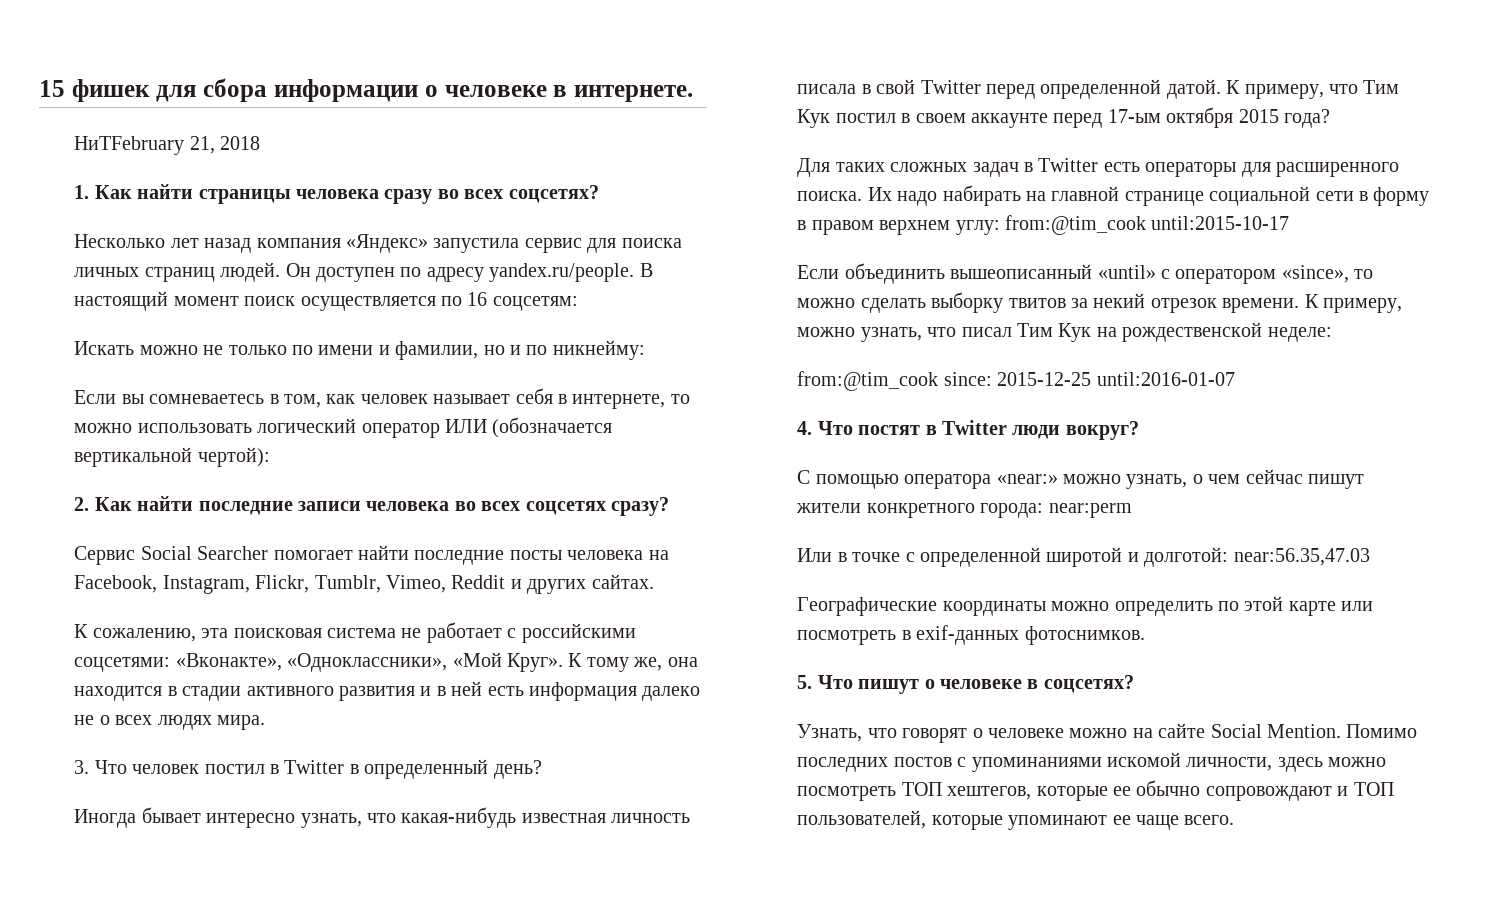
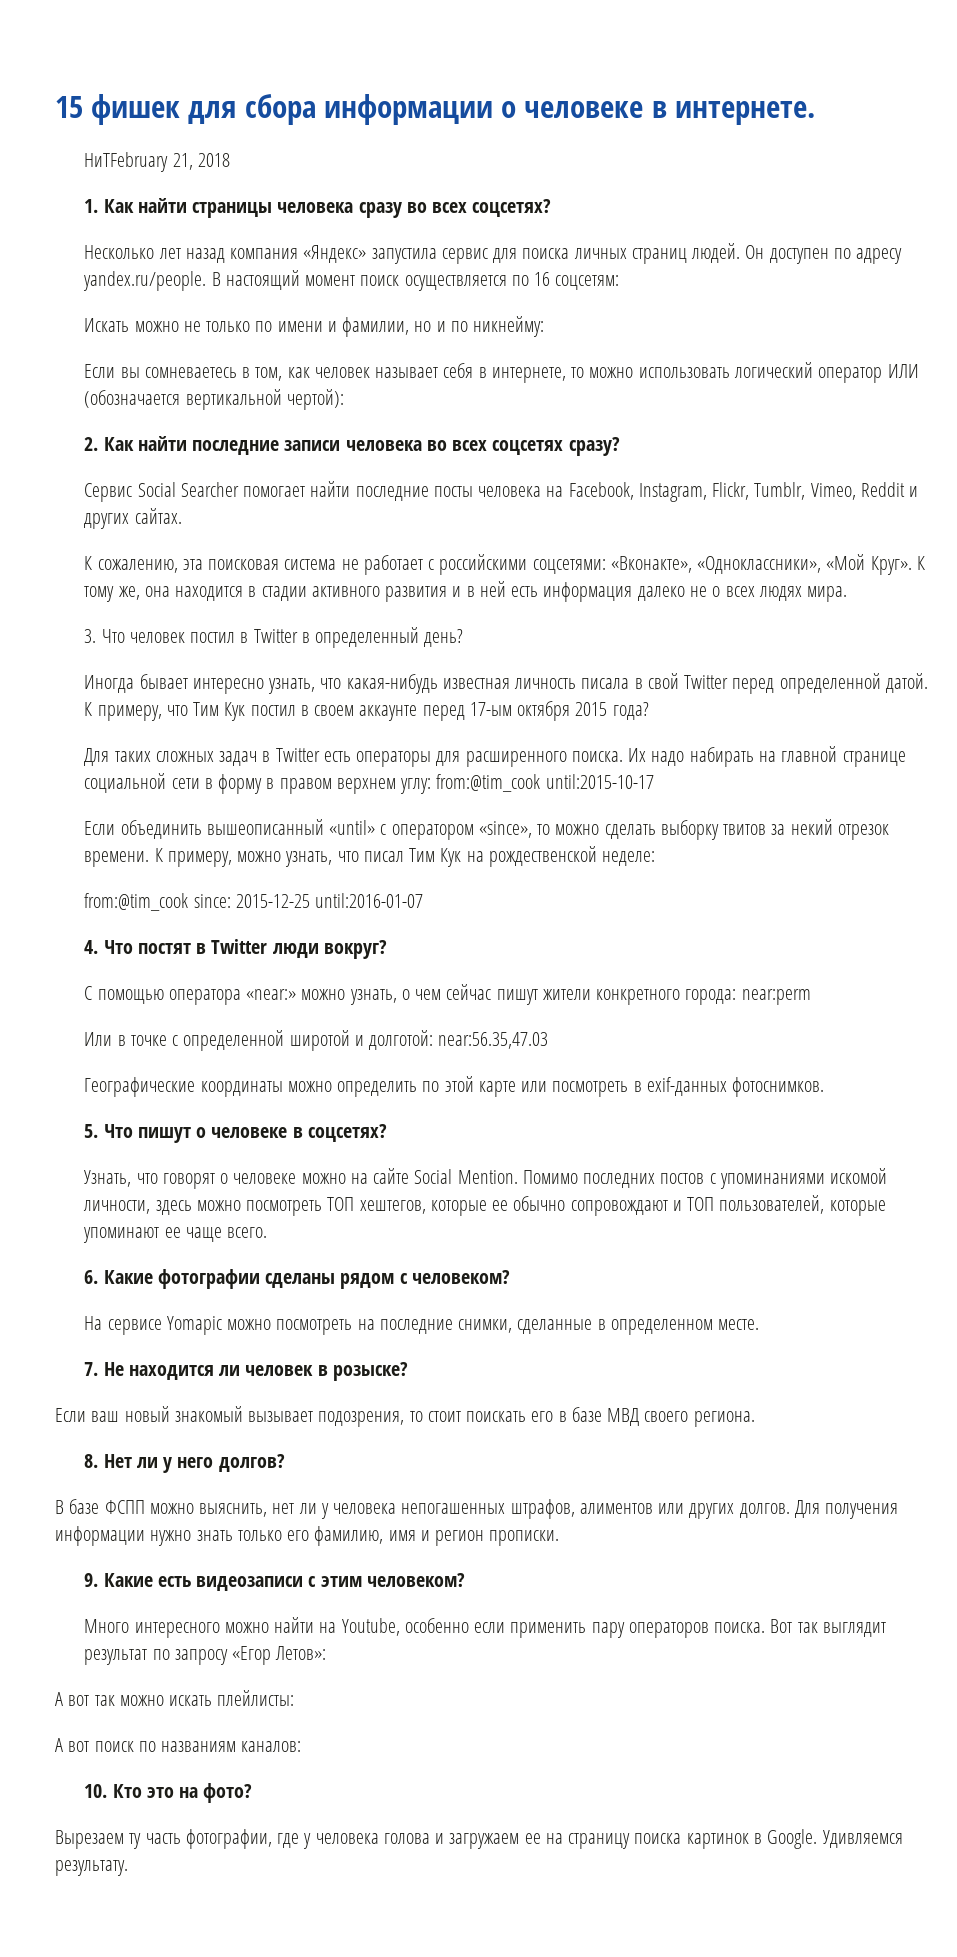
+ 6. Какие фотографии сделаны рядом с человеком?
+ На сервисе Yomapic можно посмотреть на последние снимки, сделанные в определенном месте.
+ 7. Не находится ли человек в розыске?
+ Если ваш новый знакомый вызывает подозрения, то стоит поискать его в базе МВД своего региона.
+ 8. Нет ли у него долгов?
+ В базе ФСПП можно выяснить, нет ли у человека непогашенных штрафов, алиментов или других долгов. Для получения информации нужно знать только его фамилию, имя и регион прописки.
+ 9. Какие есть видеозаписи c этим человеком?
+ Много интересного можно найти на Youtube, особенно если применить пару операторов поиска. Вот так выглядит результат по запросу «Егор Летов»:
+ А вот так можно искать плейлисты:
+ А вот поиск по названиям каналов:
+ 10. Кто это на фото?
+ Вырезаем ту часть фотографии, где у человека голова и загружаем ее на страницу поиска картинок в Google. Удивляемся результату.

